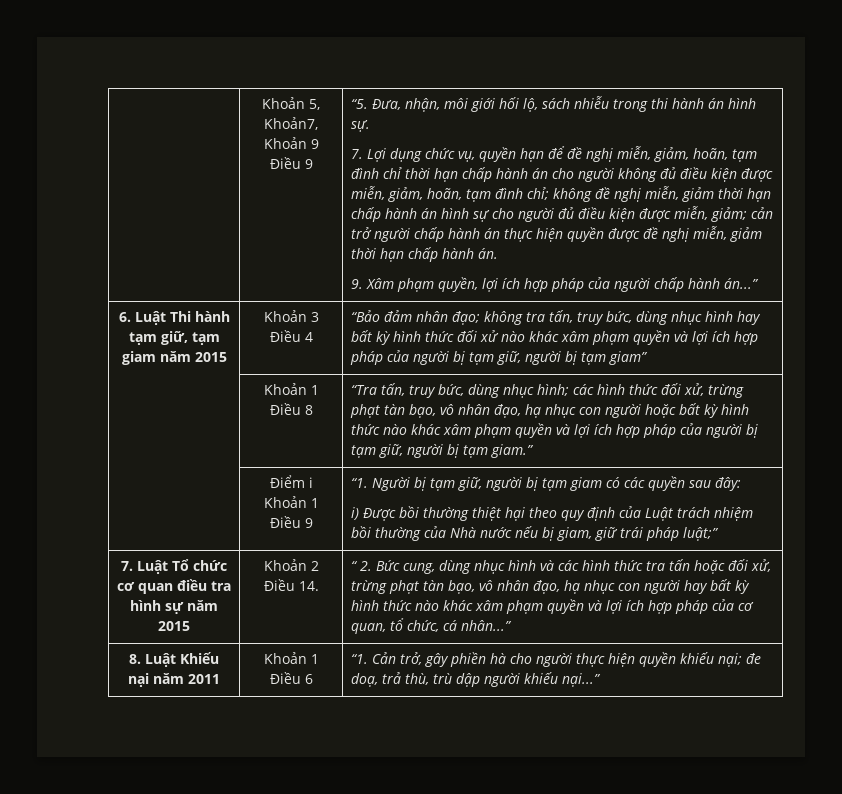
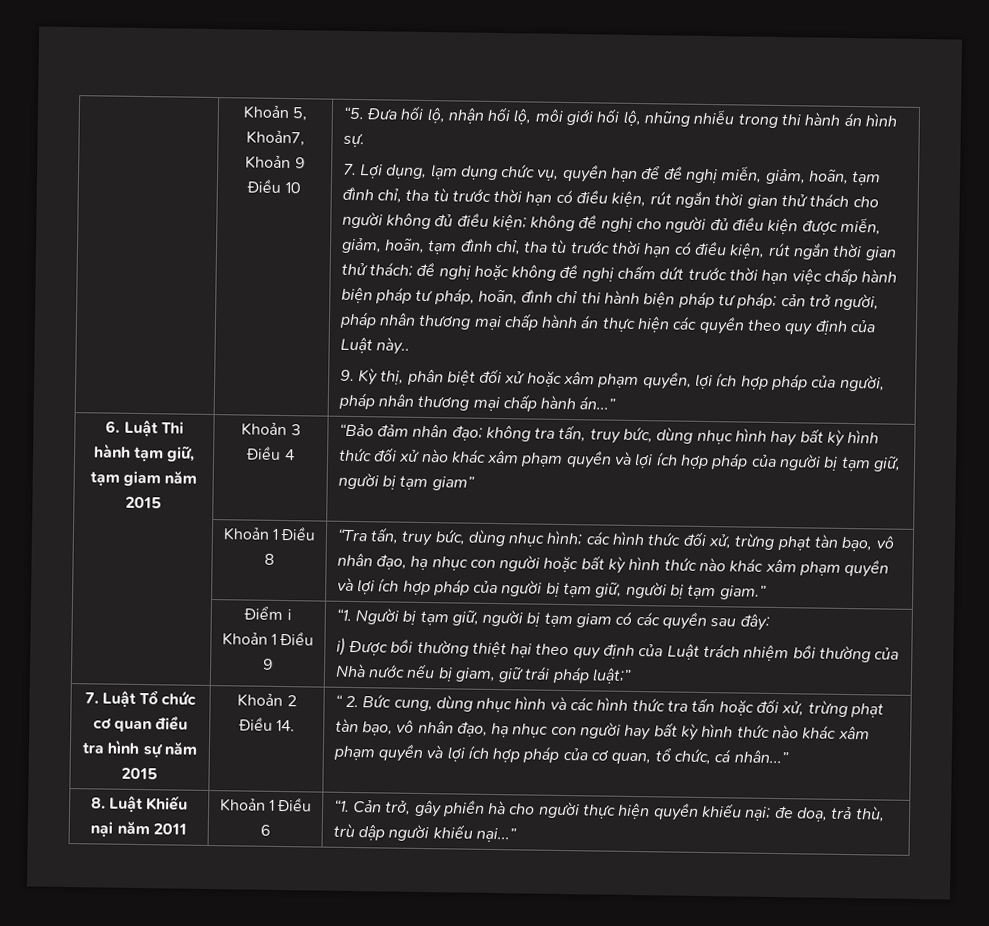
- Khoản 5, Khoản7, Khoản 9 Điều 9
+ Khoản 5, Khoản7, Khoản 9 Điều 10
- “5. Đưa, nhận, môi giới hối lộ, sách nhiễu trong thi hành án hình sự.
+ “5. Đưa hối lộ, nhận hối lộ, môi giới hối lộ, nhũng nhiễu trong thi hành án hình sự.
- 7. Lợi dụng chức vụ, quyền hạn để đề nghị miễn, giảm, hoãn, tạm đình chỉ thời hạn chấp hành án cho người không đủ điều kiện được miễn, giảm, hoãn, tạm đình chỉ; không đề nghị miễn, giảm thời hạn chấp hành án hình sự cho người đủ điều kiện được miễn, giảm; cản trở người chấp hành án thực hiện quyền được đề nghị miễn, giảm thời hạn chấp hành án.
- 9. Xâm phạm quyền, lợi ích hợp pháp của người chấp hành án...”
+ 7. Lợi dụng, lạm dụng chức vụ, quyền hạn để đề nghị miễn, giảm, hoãn, tạm đình chỉ, tha tù trước thời hạn có điều kiện, rút ngắn thời gian thử thách cho người không đủ điều kiện; không đề nghị cho người đủ điều kiện được miễn, giảm, hoãn, tạm đình chỉ, tha tù trước thời hạn có điều kiện, rút ngắn thời gian thử thách; đề nghị hoặc không đề nghị chấm dứt trước thời hạn việc chấp hành biện pháp tư pháp, hoãn, đình chỉ thi hành biện pháp tư pháp; cản trở người, pháp nhân thương mại chấp hành án thực hiện các quyền theo quy định của Luật này..
+ 9. Kỳ thị, phân biệt đối xử hoặc xâm phạm quyền, lợi ích hợp pháp của người, pháp nhân thương mại chấp hành án...”

